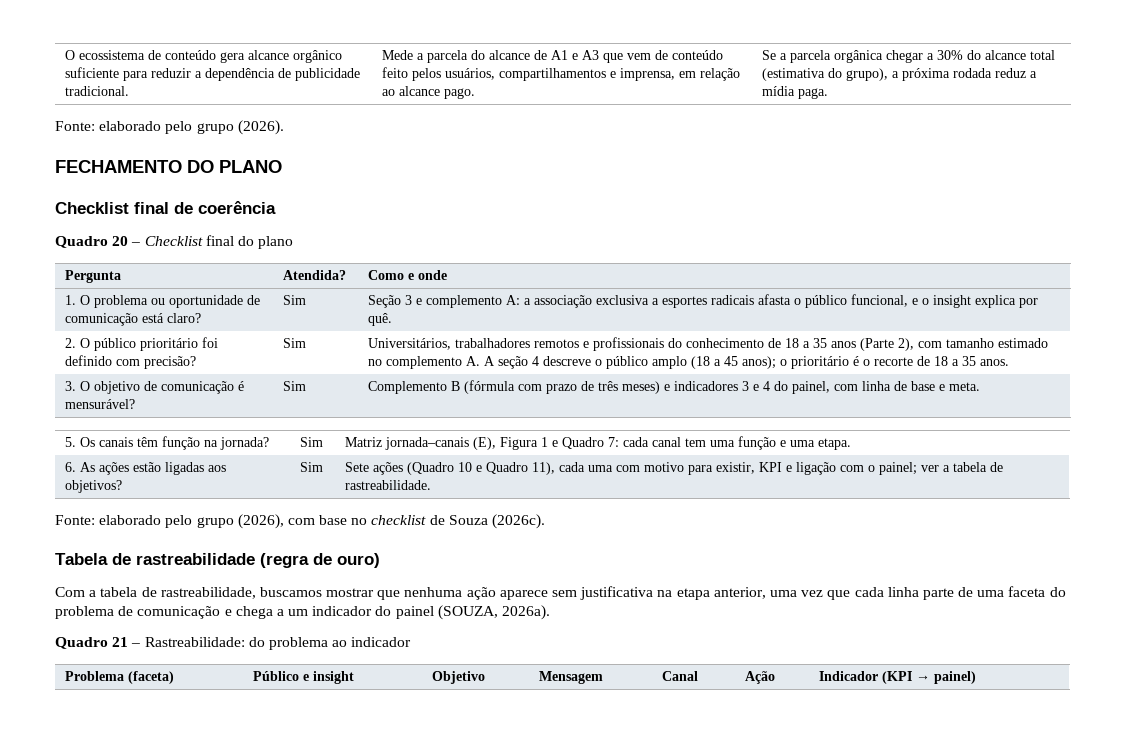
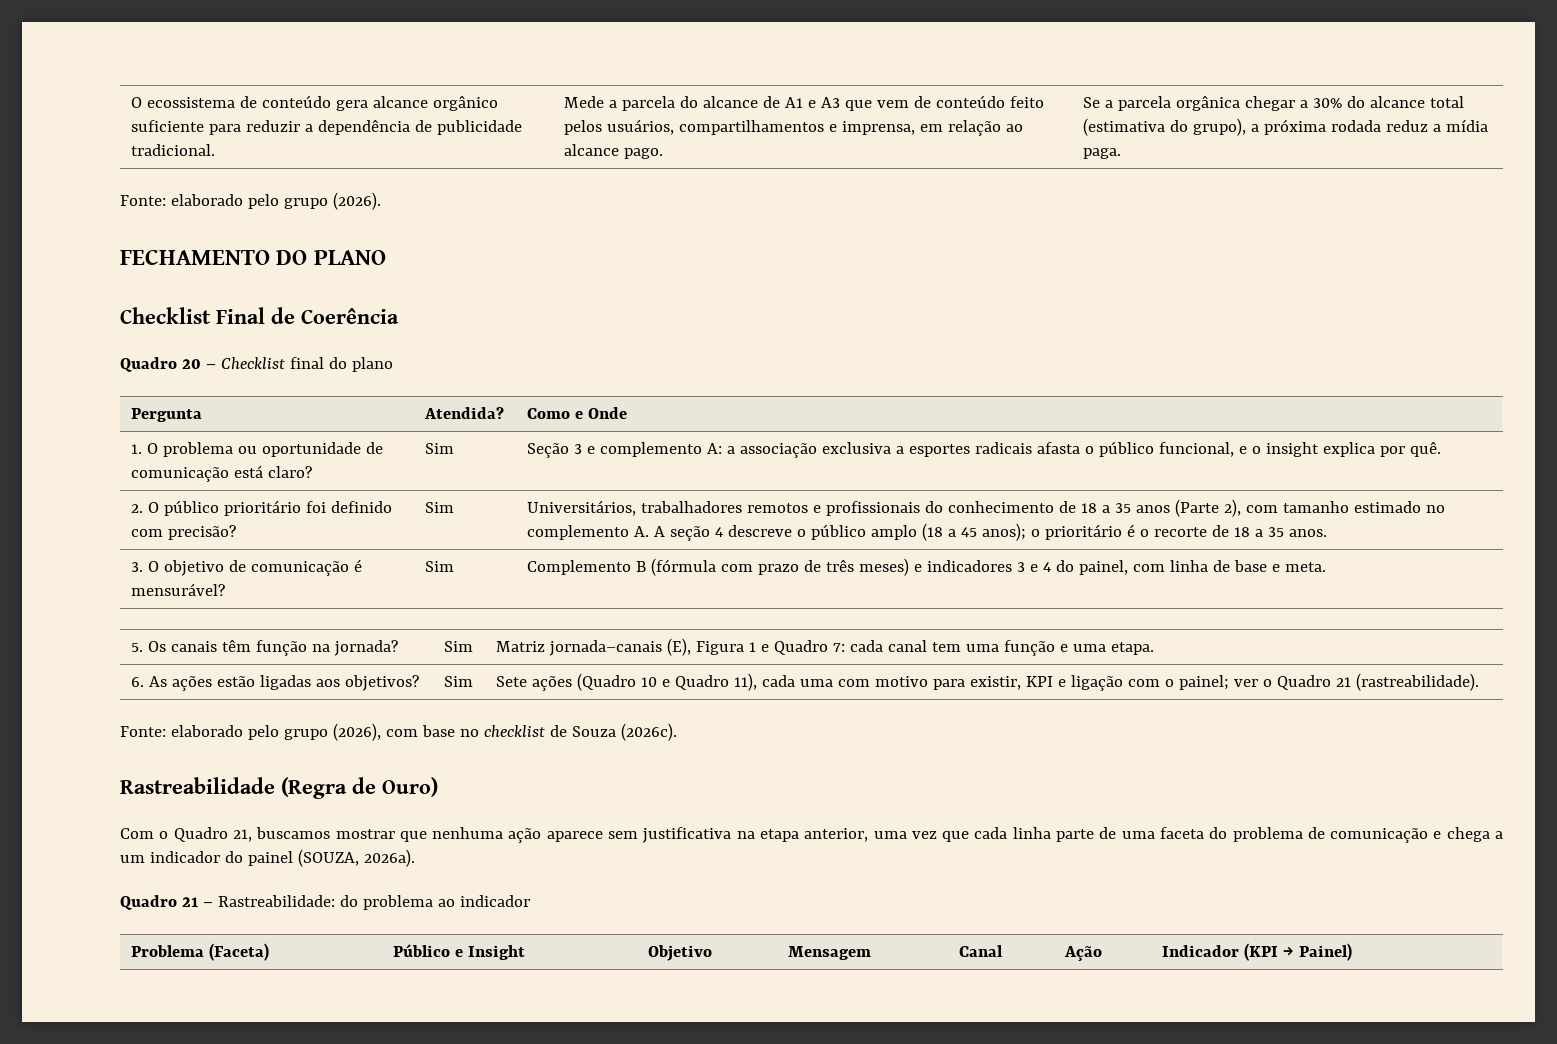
- Checklist final de coerência
+ Checklist Final de Coerência
- Pergunta | Atendida? | Como e onde
+ Pergunta | Atendida? | Como e Onde
- 6. As ações estão ligadas aos objetivos? | Sim | Sete ações (Quadro 10 e Quadro 11), cada uma com motivo para existir, KPI e ligação com o painel; ver a tabela de rastreabilidade.
+ 6. As ações estão ligadas aos objetivos? | Sim | Sete ações (Quadro 10 e Quadro 11), cada uma com motivo para existir, KPI e ligação com o painel; ver o Quadro 21 (rastreabilidade).
- Tabela de rastreabilidade (regra de ouro)
- Com a tabela de rastreabilidade, buscamos mostrar que nenhuma ação aparece sem justificativa na etapa anterior, uma vez que cada linha parte de uma faceta do problema de comunicação e chega a um indicador do painel (SOUZA, 2026a).
+ Rastreabilidade (Regra de Ouro)
+ Com o Quadro 21, buscamos mostrar que nenhuma ação aparece sem justificativa na etapa anterior, uma vez que cada linha parte de uma faceta do problema de comunicação e chega a um indicador do painel (SOUZA, 2026a).
- Problema (faceta) | Público e insight | Objetivo | Mensagem | Canal | Ação | Indicador (KPI → painel)
+ Problema (Faceta) | Público e Insight | Objetivo | Mensagem | Canal | Ação | Indicador (KPI → Painel)

